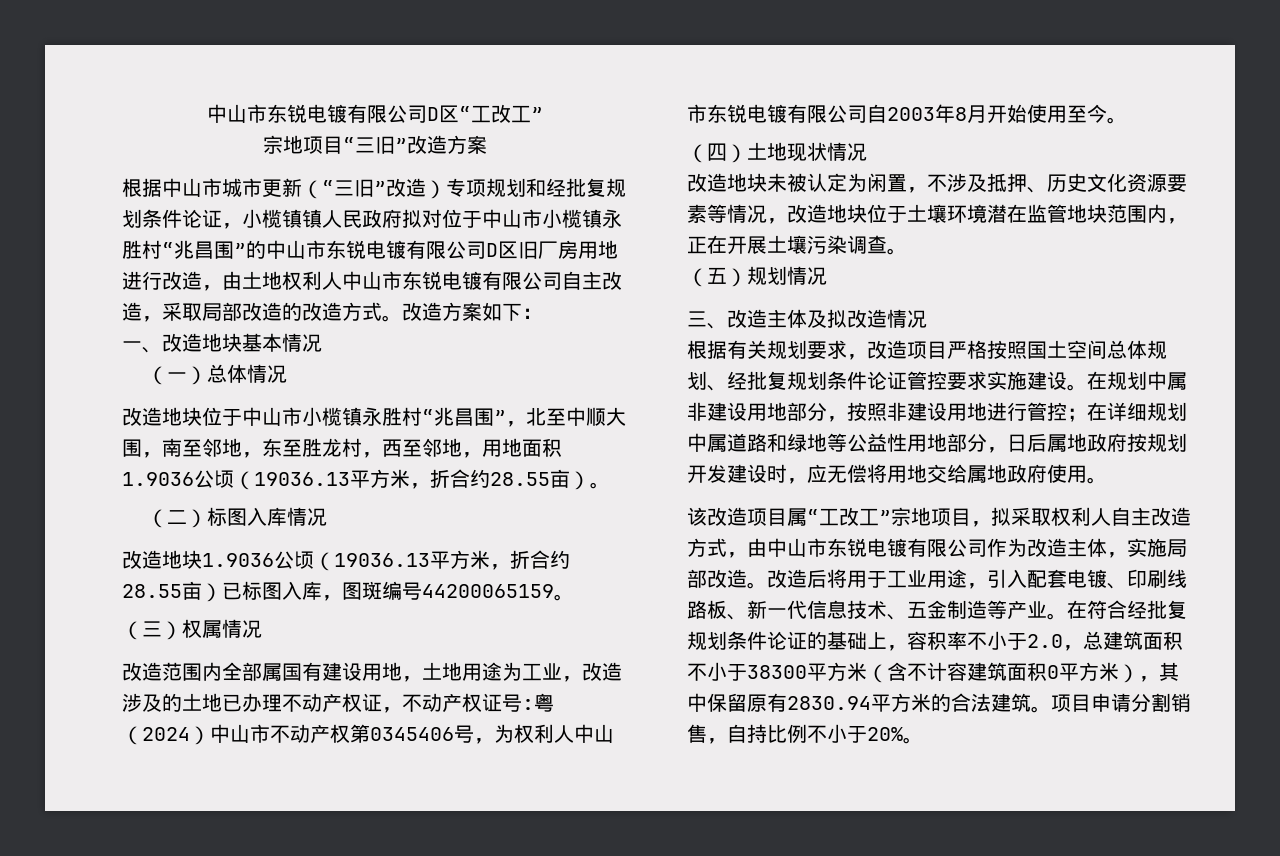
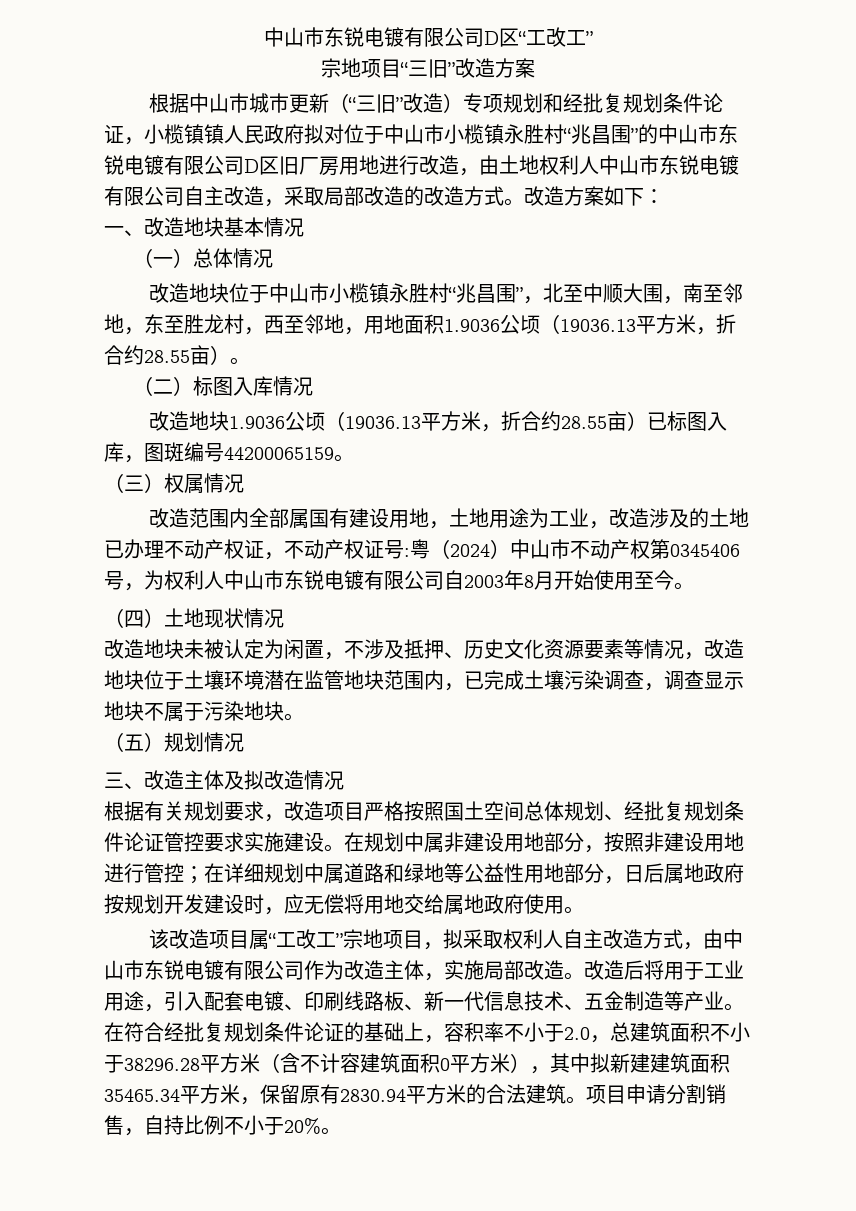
- 改造地块未被认定为闲置，不涉及抵押、历史文化资源要素等情况，改造地块位于土壤环境潜在监管地块范围内，正在开展土壤污染调查。
+ 改造地块未被认定为闲置，不涉及抵押、历史文化资源要素等情况，改造地块位于土壤环境潜在监管地块范围内，已完成土壤污染调查，调查显示地块不属于污染地块。
- 在符合经批复规划条件论证的基础上，容积率不小于2.0，总建筑面积不小于38300平方米（含不计容建筑面积0平方米），其中保留原有2830.94平方米的合法建筑。
+ 在符合经批复规划条件论证的基础上，容积率不小于2.0，总建筑面积不小于38296.28平方米（含不计容建筑面积0平方米），其中拟新建建筑面积35465.34平方米，保留原有2830.94平方米的合法建筑。

